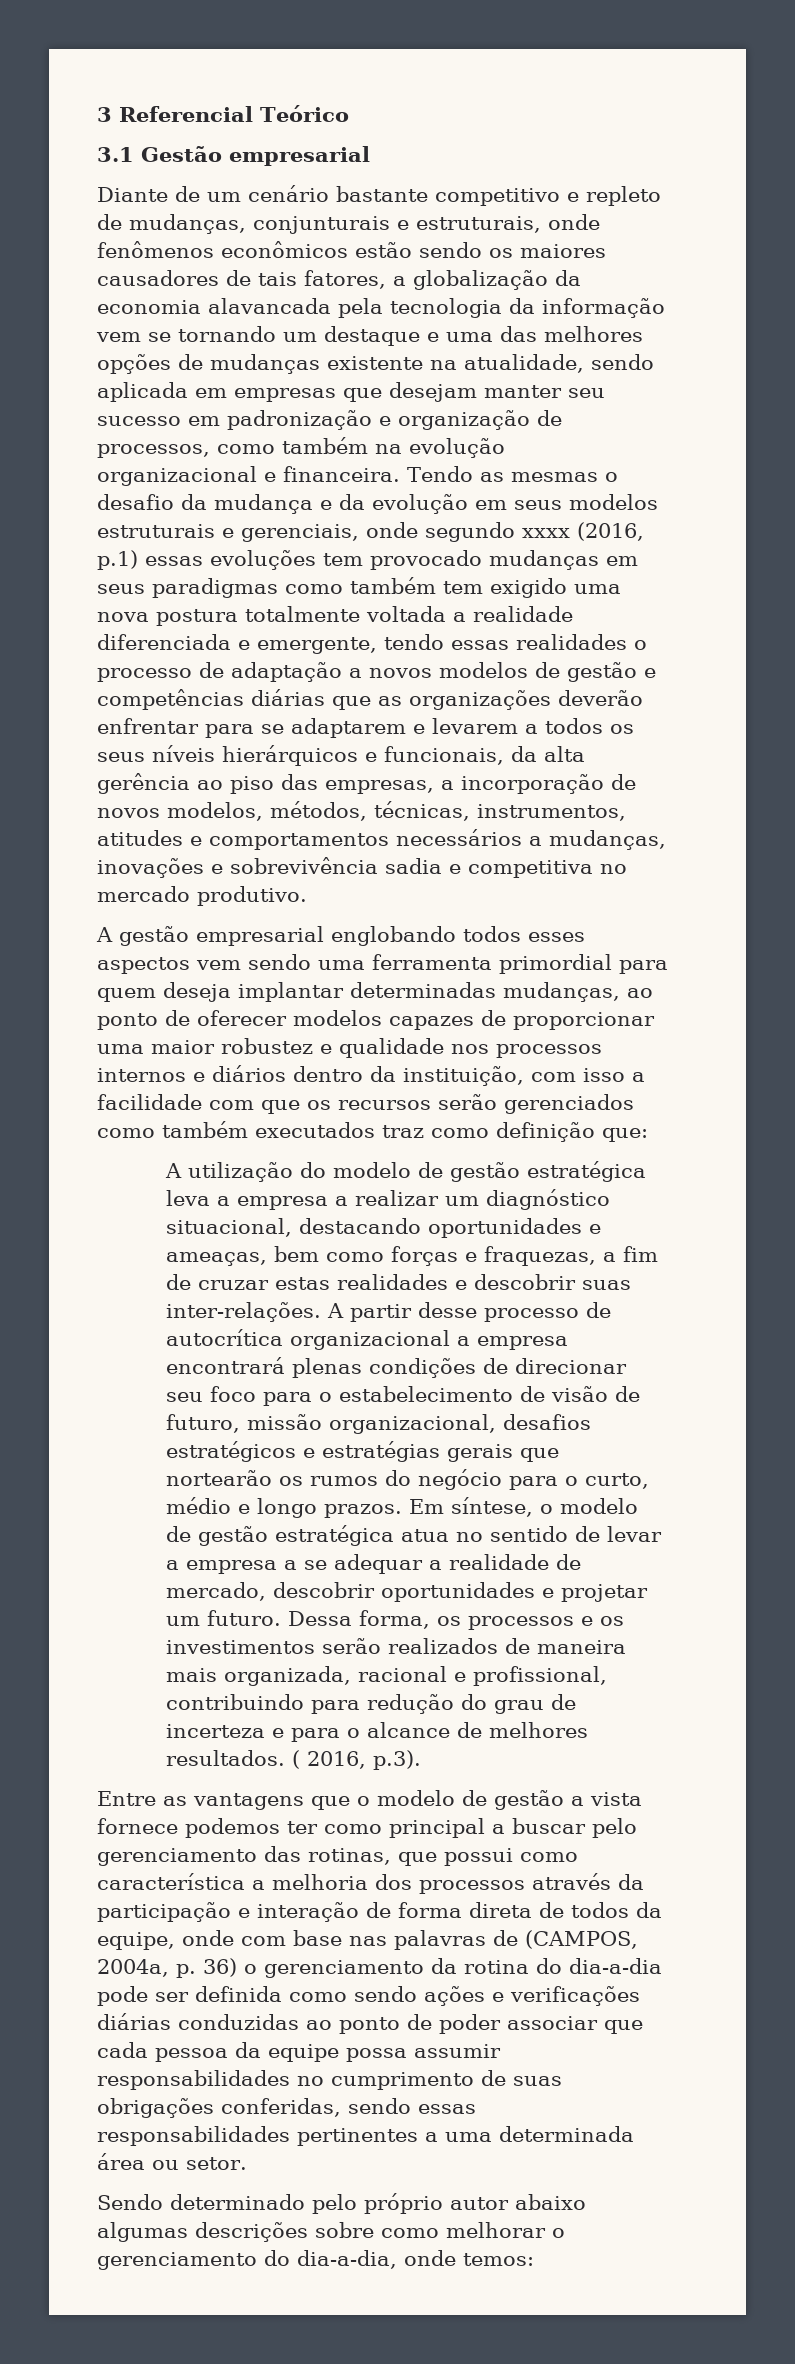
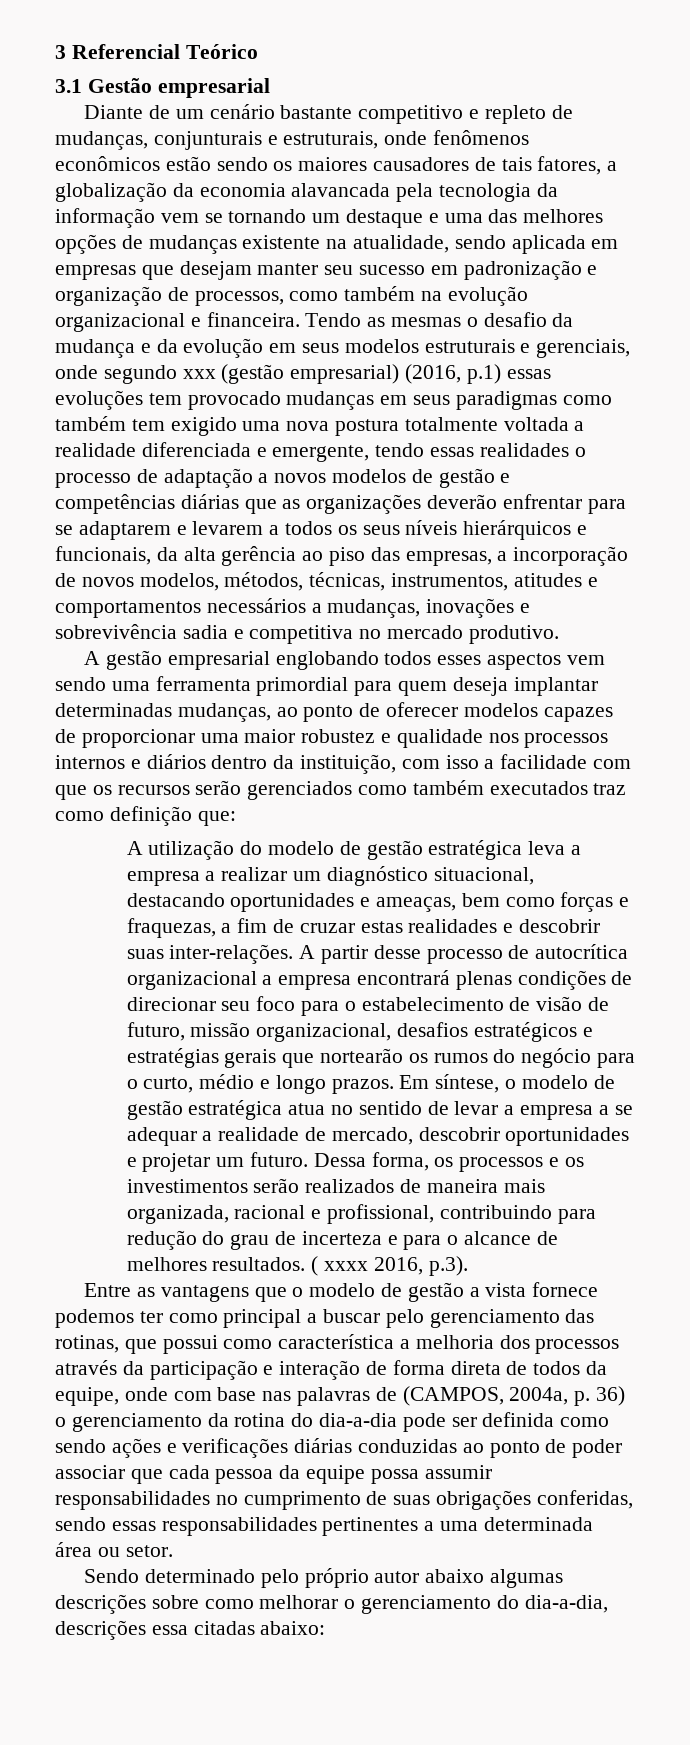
- Tendo as mesmas o desafio da mudança e da evolução em seus modelos estruturais e gerenciais, onde segundo xxxx (2016, p.1) essas evoluções tem provocado mudanças em seus paradigmas como também tem exigido uma nova postura totalmente voltada a realidade diferenciada e emergente, tendo essas realidades o processo de adaptação a novos modelos de gestão e competências diárias que as organizações deverão enfrentar para se adaptarem e levarem a todos os seus níveis hierárquicos e funcionais, da alta gerência ao piso das empresas, a incorporação de novos modelos, métodos, técnicas, instrumentos, atitudes e comportamentos necessários a mudanças, inovações e sobrevivência sadia e competitiva no mercado produtivo.
+ Tendo as mesmas o desafio da mudança e da evolução em seus modelos estruturais e gerenciais, onde segundo xxx (gestão empresarial) (2016, p.1) essas evoluções tem provocado mudanças em seus paradigmas como também tem exigido uma nova postura totalmente voltada a realidade diferenciada e emergente, tendo essas realidades o processo de adaptação a novos modelos de gestão e competências diárias que as organizações deverão enfrentar para se adaptarem e levarem a todos os seus níveis hierárquicos e funcionais, da alta gerência ao piso das empresas, a incorporação de novos modelos, métodos, técnicas, instrumentos, atitudes e comportamentos necessários a mudanças, inovações e sobrevivência sadia e competitiva no mercado produtivo.
- ( 2016, p.3).
+ ( xxxx 2016, p.3).
- Sendo determinado pelo próprio autor abaixo algumas descrições sobre como melhorar o gerenciamento do dia-a-dia, onde temos:
+ Sendo determinado pelo próprio autor abaixo algumas descrições sobre como melhorar o gerenciamento do dia-a-dia, descrições essa citadas abaixo:

